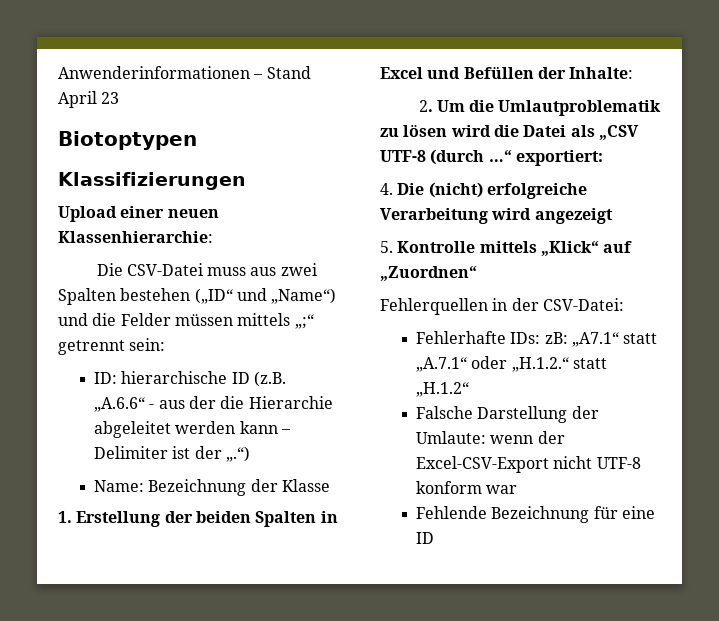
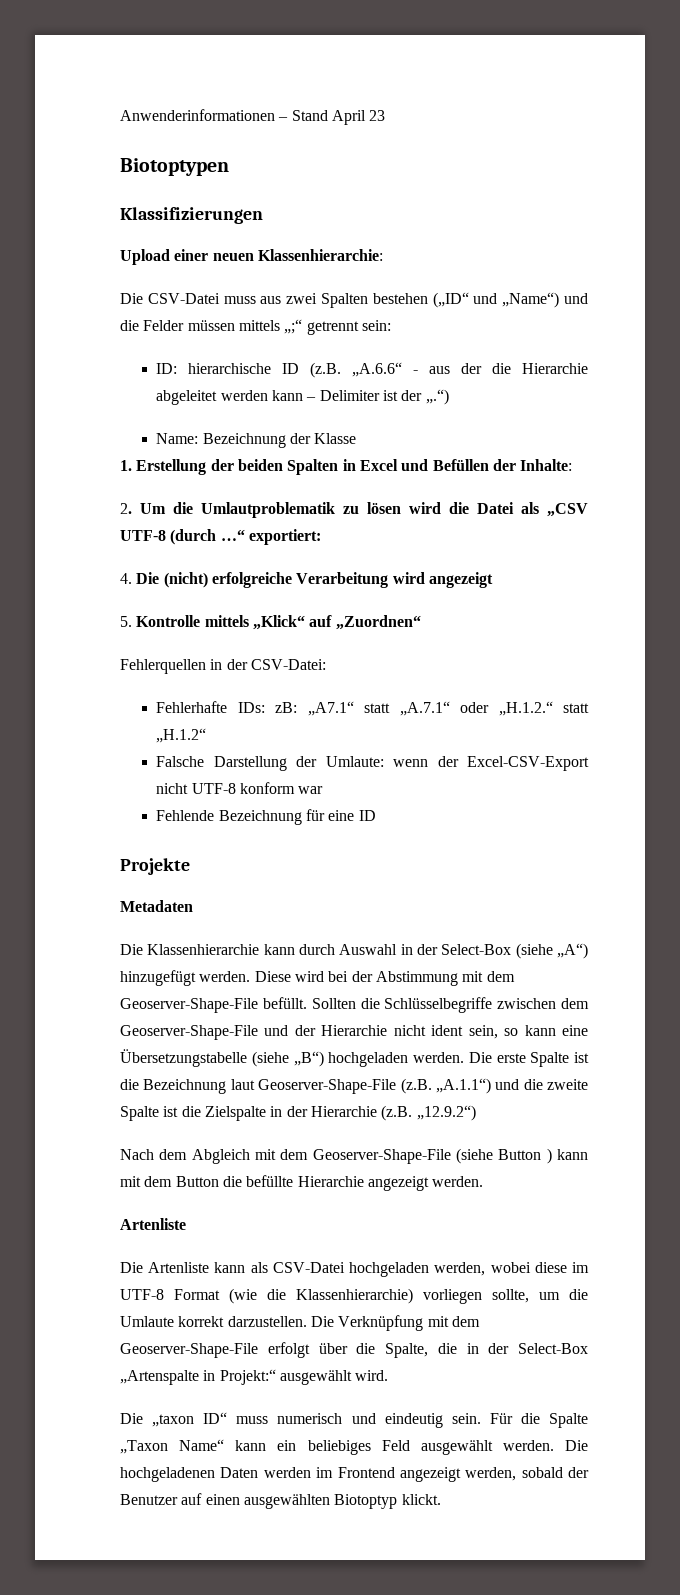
+ Projekte
+ Metadaten
+ Die Klassenhierarchie kann durch Auswahl in der Select-Box (siehe „A“) hinzugefügt werden. Diese wird bei der Abstimmung mit dem Geoserver-Shape-File befüllt. Sollten die Schlüsselbegriffe zwischen dem Geoserver-Shape-File und der Hierarchie nicht ident sein, so kann eine Übersetzungstabelle (siehe „B“) hochgeladen werden. Die erste Spalte ist die Bezeichnung laut Geoserver-Shape-File (z.B. „A.1.1“) und die zweite Spalte ist die Zielspalte in der Hierarchie (z.B. „12.9.2“)
+ Nach dem Abgleich mit dem Geoserver-Shape-File (siehe Button ) kann mit dem Button die befüllte Hierarchie angezeigt werden.
+ Artenliste
+ Die Artenliste kann als CSV-Datei hochgeladen werden, wobei diese im UTF-8 Format (wie die Klassenhierarchie) vorliegen sollte, um die Umlaute korrekt darzustellen. Die Verknüpfung mit dem Geoserver-Shape-File erfolgt über die Spalte, die in der Select-Box „Artenspalte in Projekt:“ ausgewählt wird.
+ Die „taxon ID“ muss numerisch und eindeutig sein. Für die Spalte „Taxon Name“ kann ein beliebiges Feld ausgewählt werden. Die hochgeladenen Daten werden im Frontend angezeigt werden, sobald der Benutzer auf einen ausgewählten Biotoptyp klickt.

